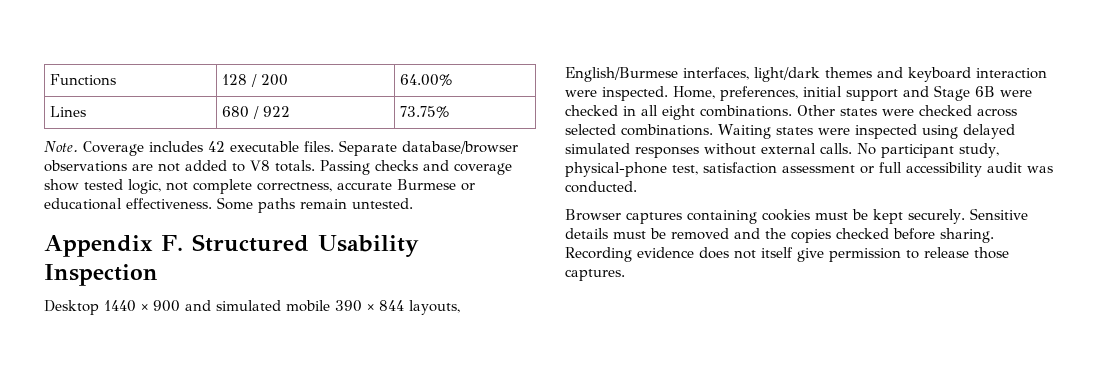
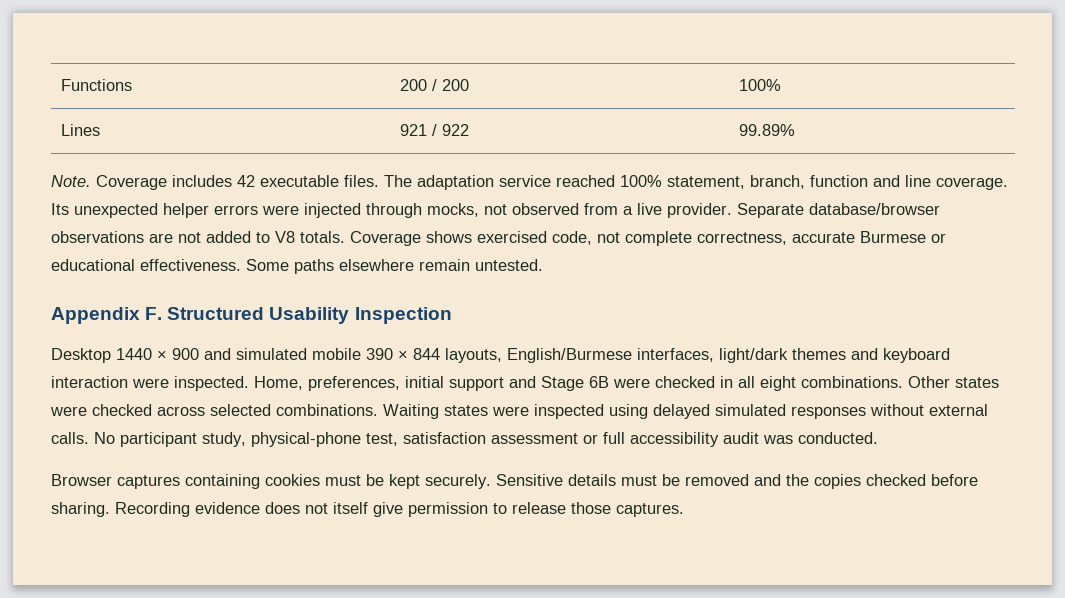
- Functions | 128 / 200 | 64.00%
+ Functions | 200 / 200 | 100%
- Lines | 680 / 922 | 73.75%
+ Lines | 921 / 922 | 99.89%
+ The adaptation service reached 100% statement, branch, function and line coverage. Its unexpected helper errors were injected through mocks, not observed from a live provider.
- Passing checks and coverage show tested logic, not complete correctness, accurate Burmese or educational effectiveness.
+ Coverage shows exercised code, not complete correctness, accurate Burmese or educational effectiveness.
- Some paths remain untested.
+ Some paths elsewhere remain untested.

